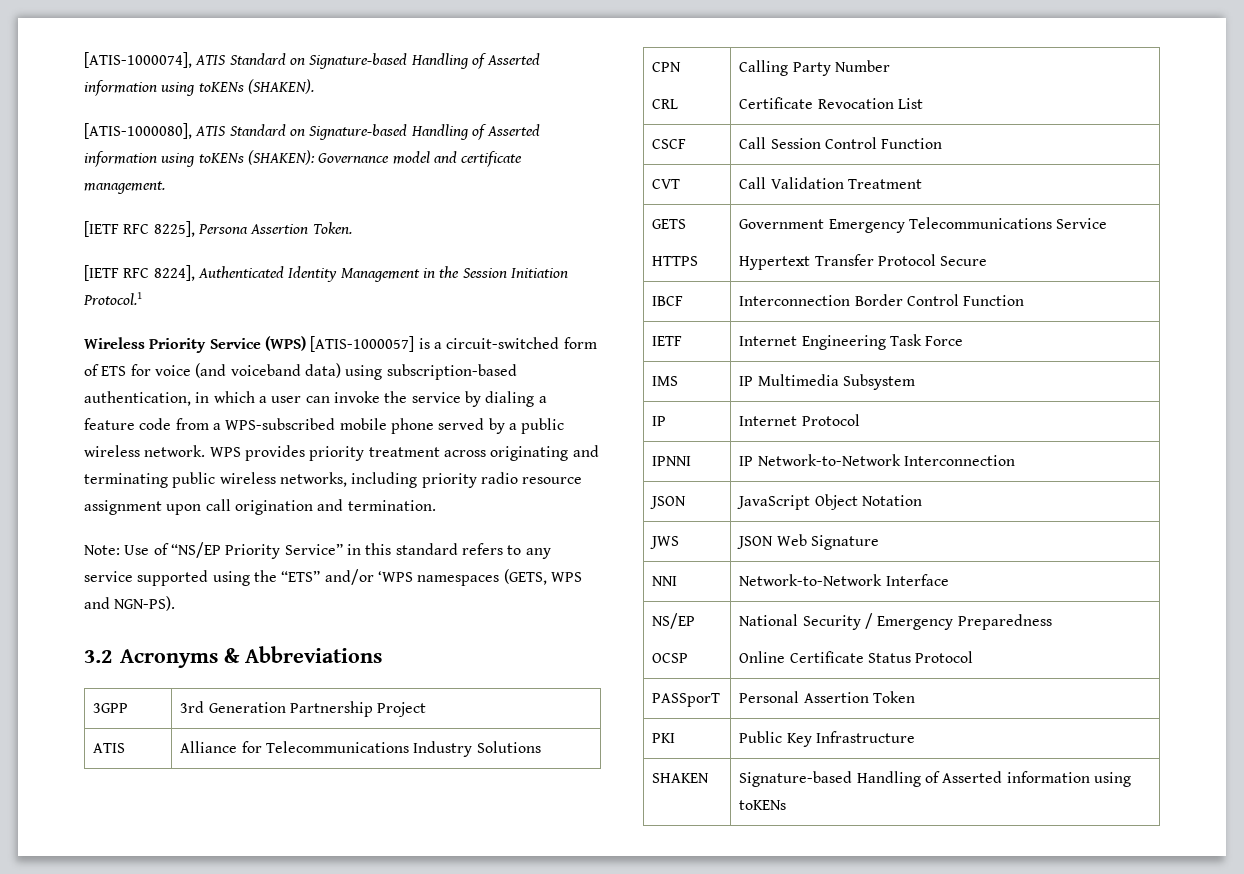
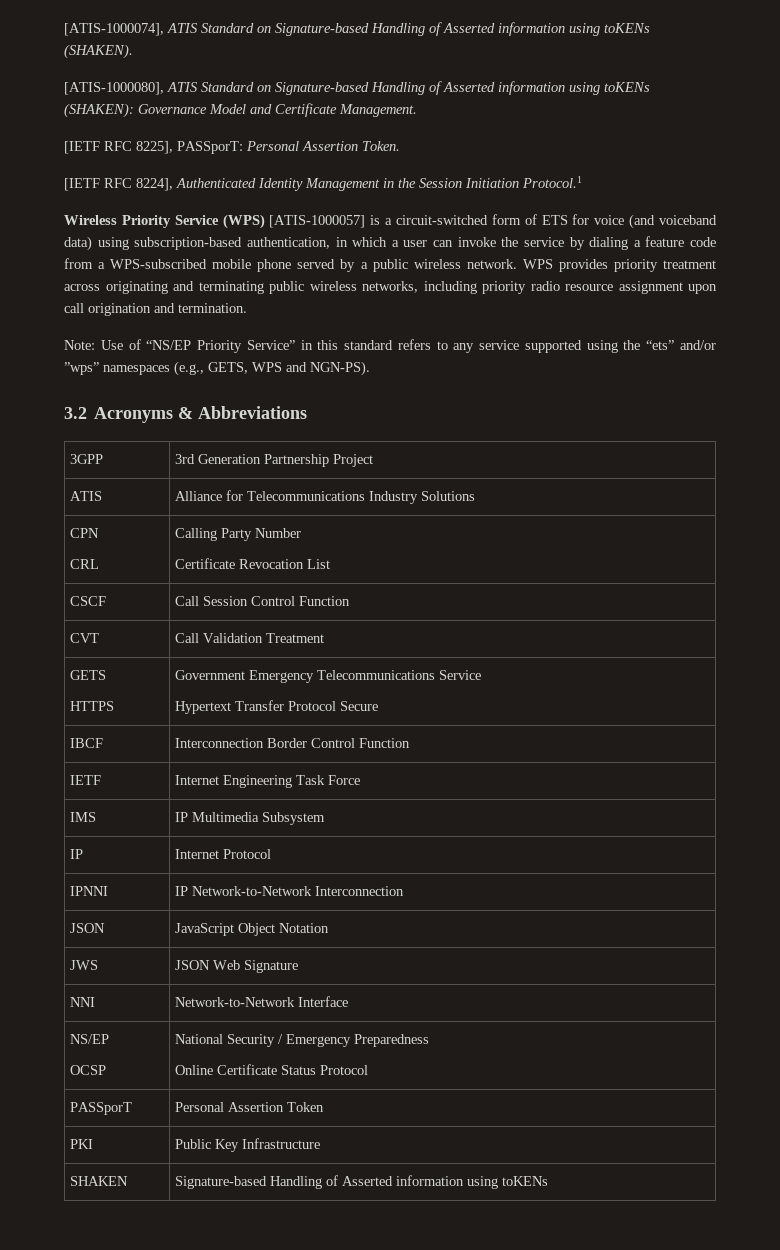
- [ATIS-1000080], ATIS Standard on Signature-based Handling of Asserted information using toKENs (SHAKEN): Governance model and certificate management.
+ [ATIS-1000080], ATIS Standard on Signature-based Handling of Asserted information using toKENs (SHAKEN): Governance Model and Certificate Management.
- [IETF RFC 8225], Persona Assertion Token.
+ [IETF RFC 8225], PASSporT: Personal Assertion Token.
- Note: Use of “NS/EP Priority Service” in this standard refers to any service supported using the “ETS” and/or ‘WPS namespaces (GETS, WPS and NGN-PS).
+ Note: Use of “NS/EP Priority Service” in this standard refers to any service supported using the “ets” and/or ”wps” namespaces (e.g., GETS, WPS and NGN-PS).

